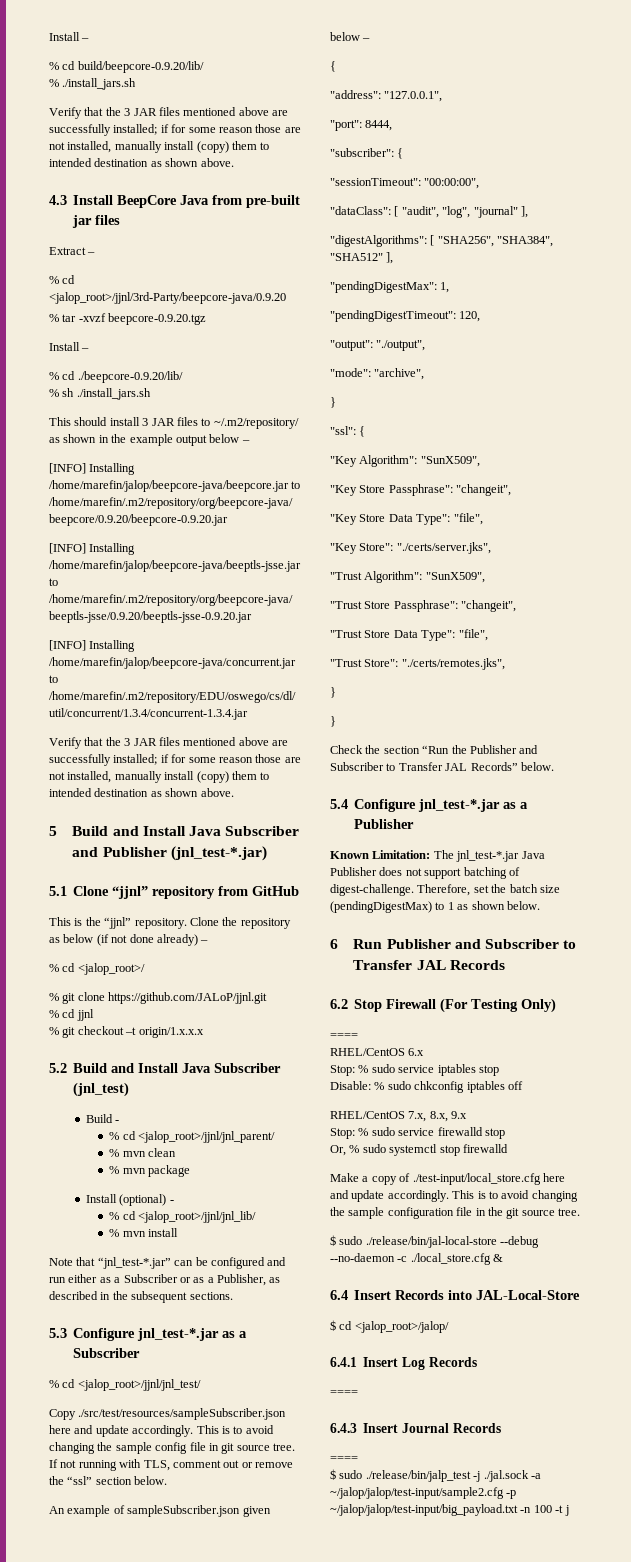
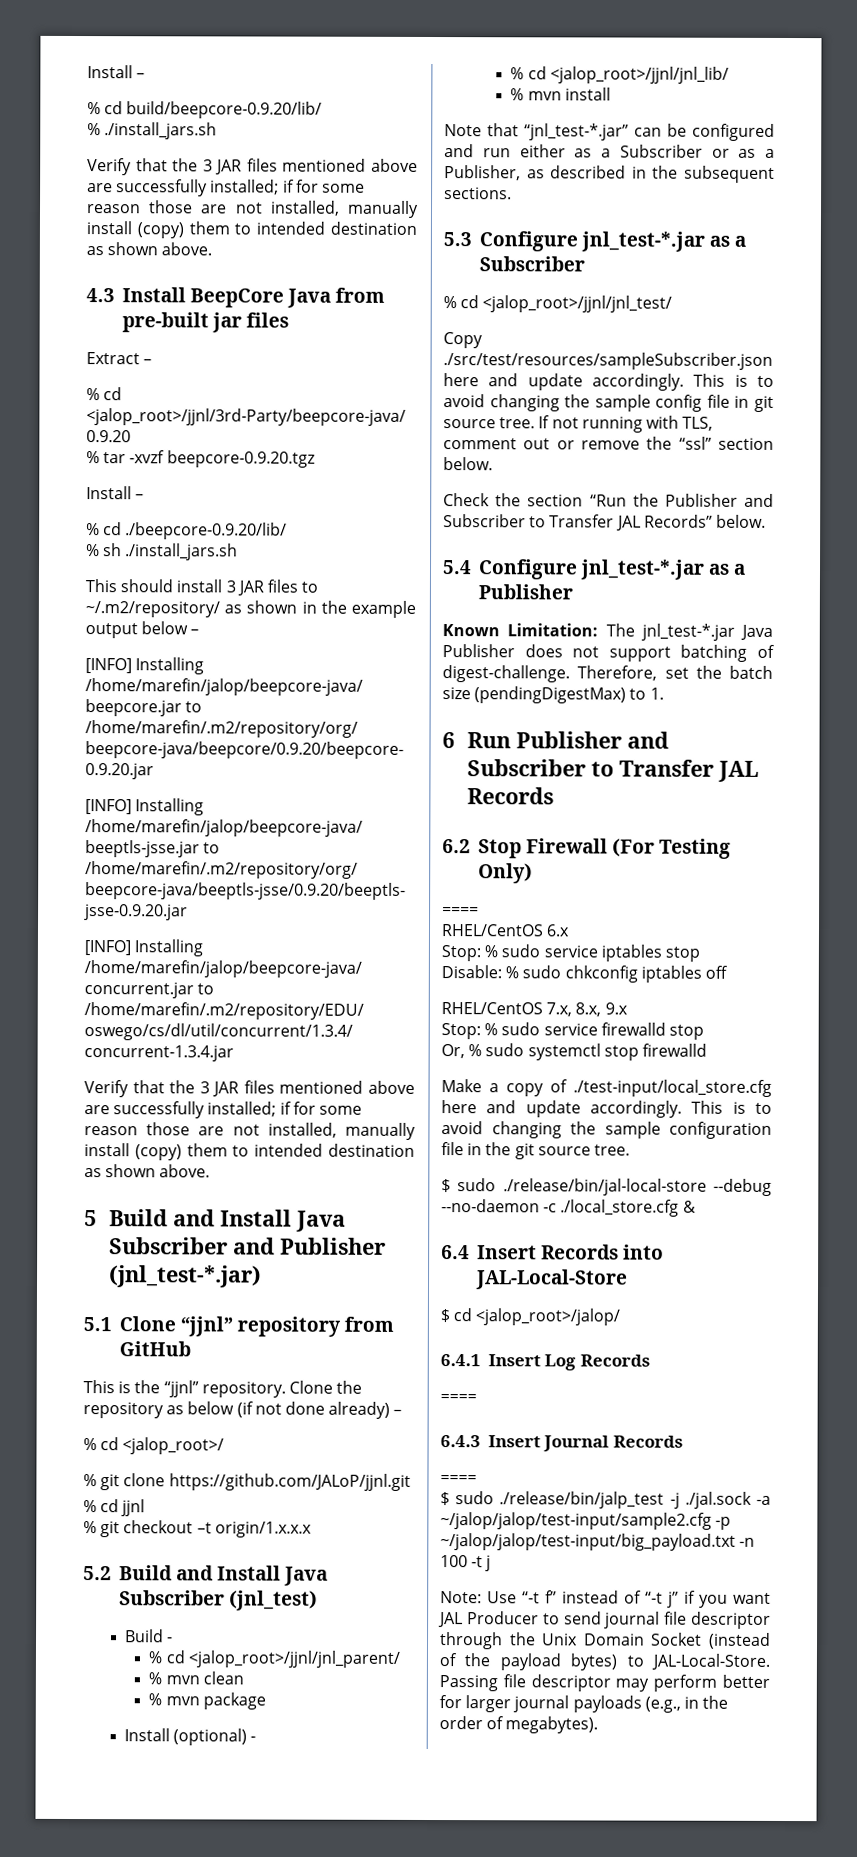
- An example of sampleSubscriber.json given below –
- {
- "address": "127.0.0.1",
- "port": 8444,
- "subscriber": {
- "sessionTimeout": "00:00:00",
- "dataClass": [ "audit", "log", "journal" ],
- "digestAlgorithms": [ "SHA256", "SHA384", "SHA512" ],
- "pendingDigestMax": 1,
- "pendingDigestTimeout": 120,
- "output": "./output",
- "mode": "archive",
- }
- "ssl": {
- "Key Algorithm": "SunX509",
- "Key Store Passphrase": "changeit",
- "Key Store Data Type": "file",
- "Key Store": "./certs/server.jks",
- "Trust Algorithm": "SunX509",
- "Trust Store Passphrase": "changeit",
- "Trust Store Data Type": "file",
- "Trust Store": "./certs/remotes.jks",
- }
- }
- Therefore, set the batch size (pendingDigestMax) to 1 as shown below.
+ Therefore, set the batch size (pendingDigestMax) to 1.
+ Note: Use “-t f” instead of “-t j” if you want JAL Producer to send journal file descriptor through the Unix Domain Socket (instead of the payload bytes) to JAL-Local-Store. Passing file descriptor may perform better for larger journal payloads (e.g., in the order of megabytes).

